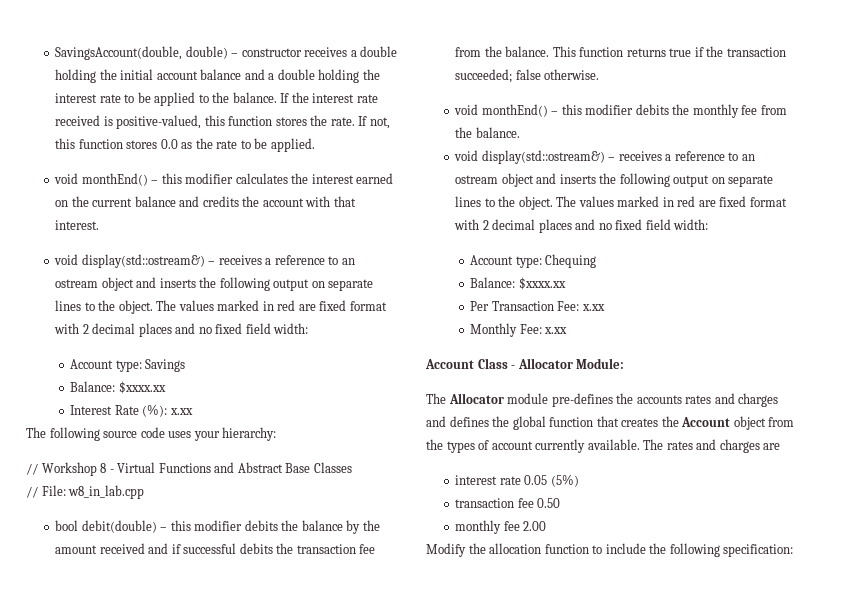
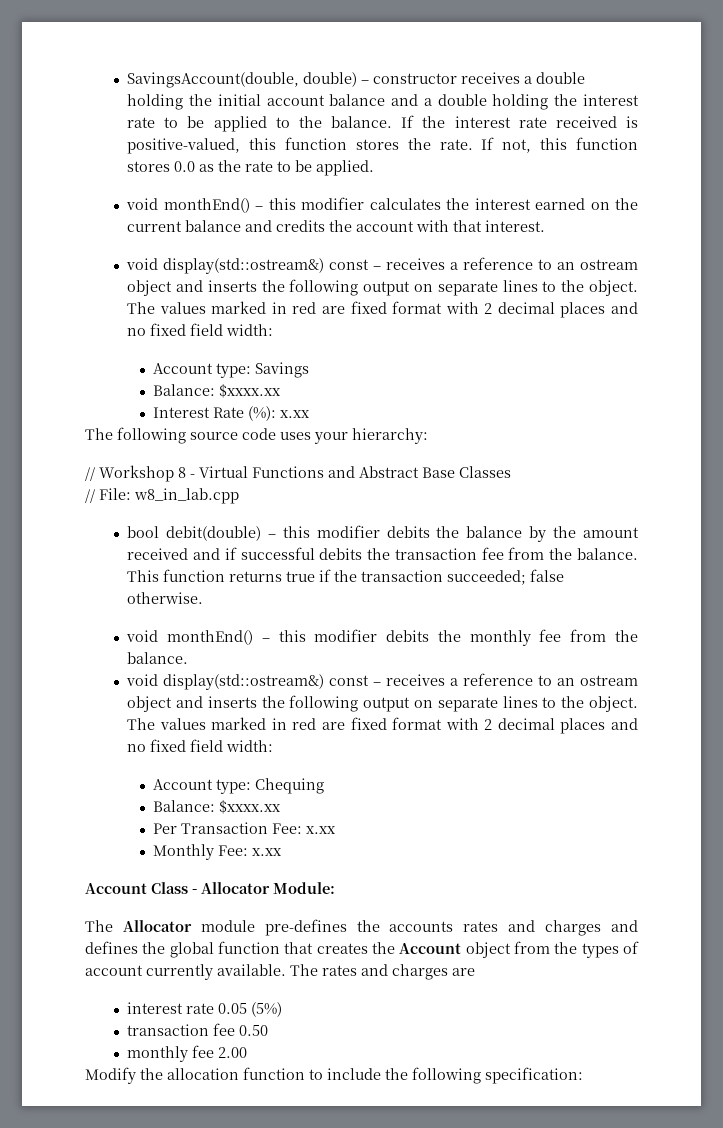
  void monthEnd() – this modifier calculates the interest earned on the current balance and credits the account with that interest.
- void display(std::ostream&) – receives a reference to an ostream object and inserts the following output on separate lines to the object.
+ void display(std::ostream&) const – receives a reference to an ostream object and inserts the following output on separate lines to the object.
  void monthEnd() – this modifier debits the monthly fee from the balance.
- void display(std::ostream&) – receives a reference to an ostream object and inserts the following output on separate lines to the object.
+ void display(std::ostream&) const – receives a reference to an ostream object and inserts the following output on separate lines to the object.

